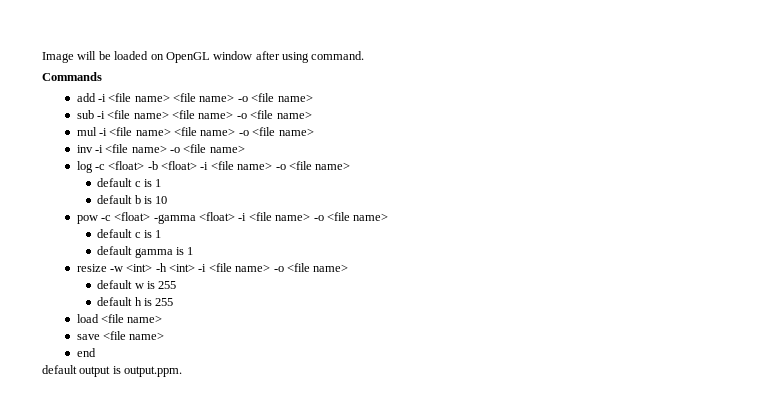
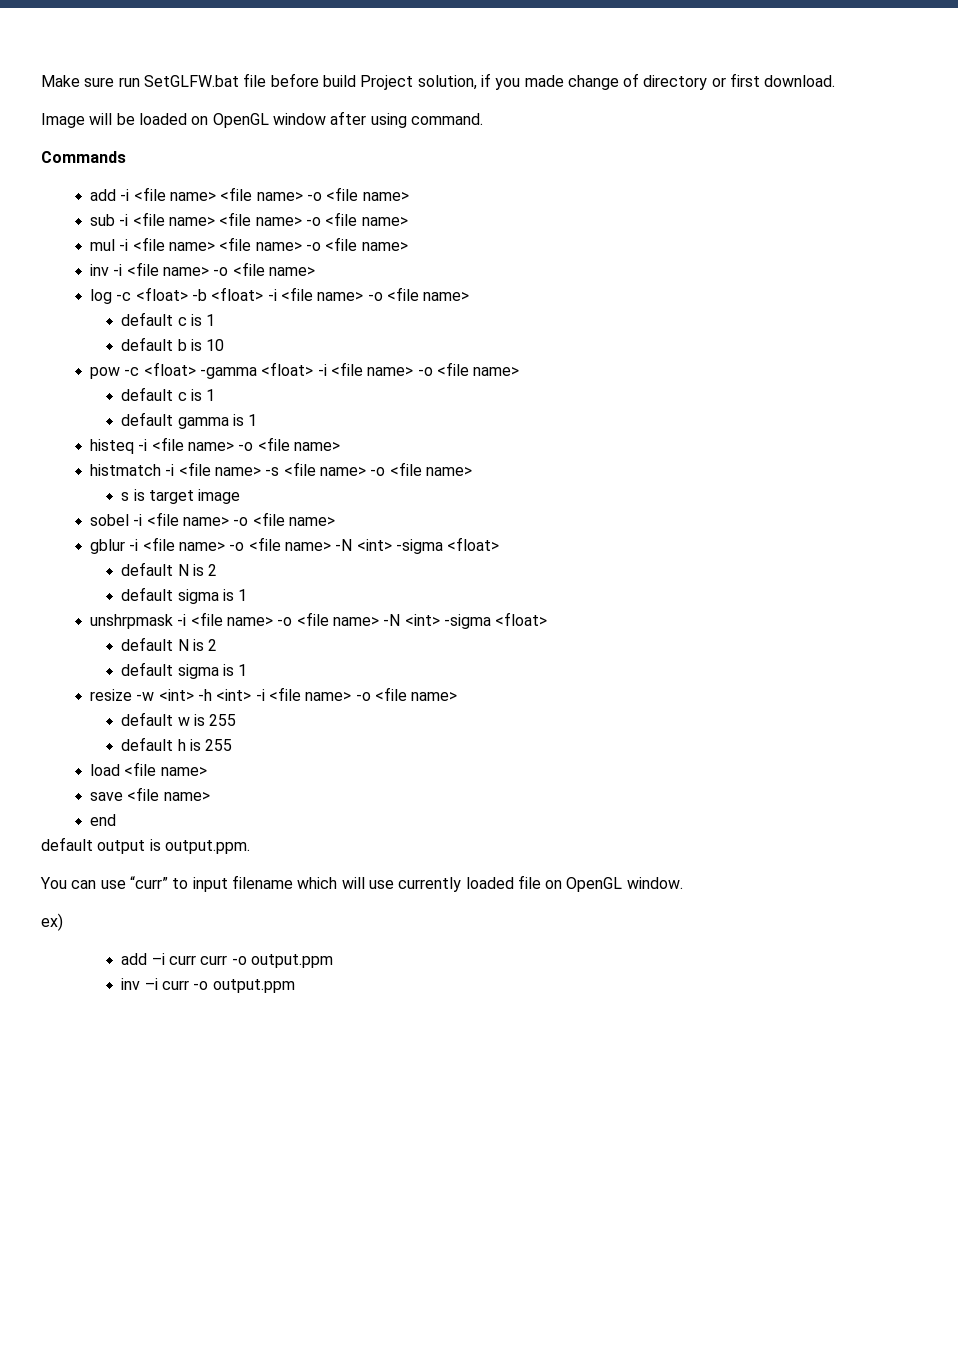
+ Make sure run SetGLFW.bat file before build Project solution, if you made change of directory or first download.
+ histeq -i <file name> -o <file name>
+ histmatch -i <file name> -s <file name> -o <file name>
+ s is target image
+ sobel -i <file name> -o <file name>
+ gblur -i <file name> -o <file name> -N <int> -sigma <float>
+ default N is 2
+ default sigma is 1
+ unshrpmask -i <file name> -o <file name> -N <int> -sigma <float>
+ default N is 2
+ default sigma is 1
+ You can use “curr” to input filename which will use currently loaded file on OpenGL window.
+ ex)
+ add –i curr curr -o output.ppm
+ inv –i curr -o output.ppm

